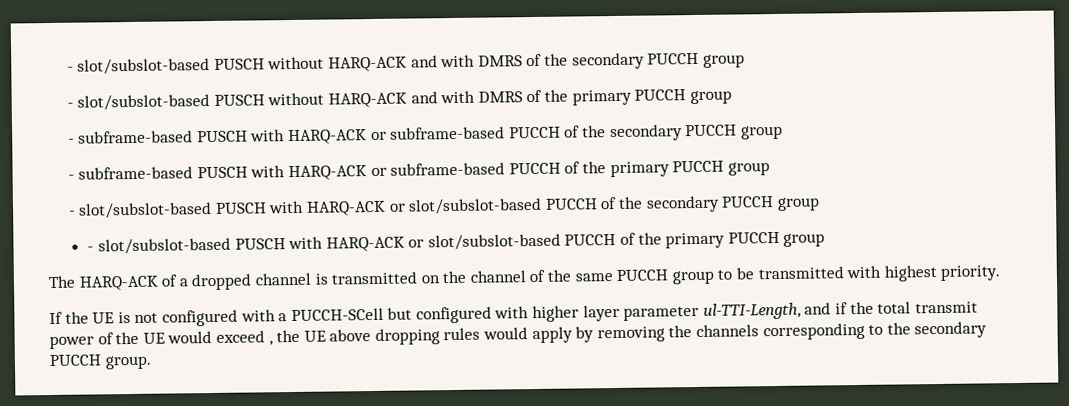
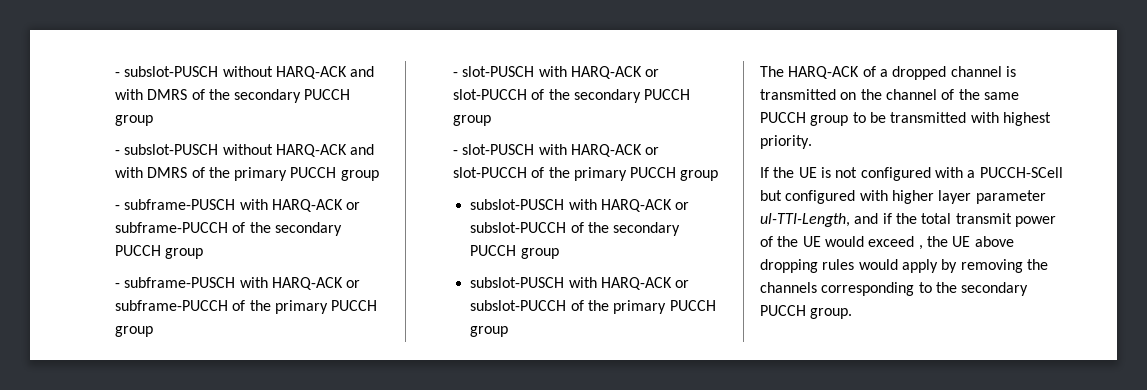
- - slot/subslot-based PUSCH without HARQ-ACK and with DMRS of the secondary PUCCH group
+ - subslot-PUSCH without HARQ-ACK and with DMRS of the secondary PUCCH group
- - slot/subslot-based PUSCH without HARQ-ACK and with DMRS of the primary PUCCH group
+ - subslot-PUSCH without HARQ-ACK and with DMRS of the primary PUCCH group
- - subframe-based PUSCH with HARQ-ACK or subframe-based PUCCH of the secondary PUCCH group
- - subframe-based PUSCH with HARQ-ACK or subframe-based PUCCH of the primary PUCCH group
- - slot/subslot-based PUSCH with HARQ-ACK or slot/subslot-based PUCCH of the secondary PUCCH group
- - slot/subslot-based PUSCH with HARQ-ACK or slot/subslot-based PUCCH of the primary PUCCH group
+ - subframe-PUSCH with HARQ-ACK or subframe-PUCCH of the secondary PUCCH group
+ - subframe-PUSCH with HARQ-ACK or subframe-PUCCH of the primary PUCCH group
+ - slot-PUSCH with HARQ-ACK or slot-PUCCH of the secondary PUCCH group
+ - slot-PUSCH with HARQ-ACK or slot-PUCCH of the primary PUCCH group
+ subslot-PUSCH with HARQ-ACK or subslot-PUCCH of the secondary PUCCH group
+ subslot-PUSCH with HARQ-ACK or subslot-PUCCH of the primary PUCCH group

